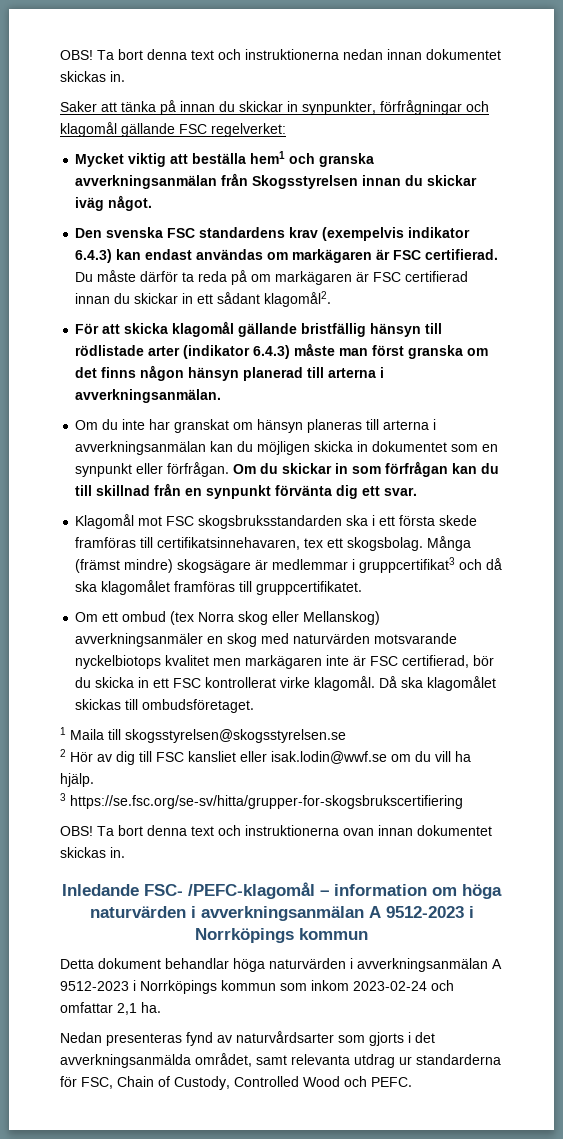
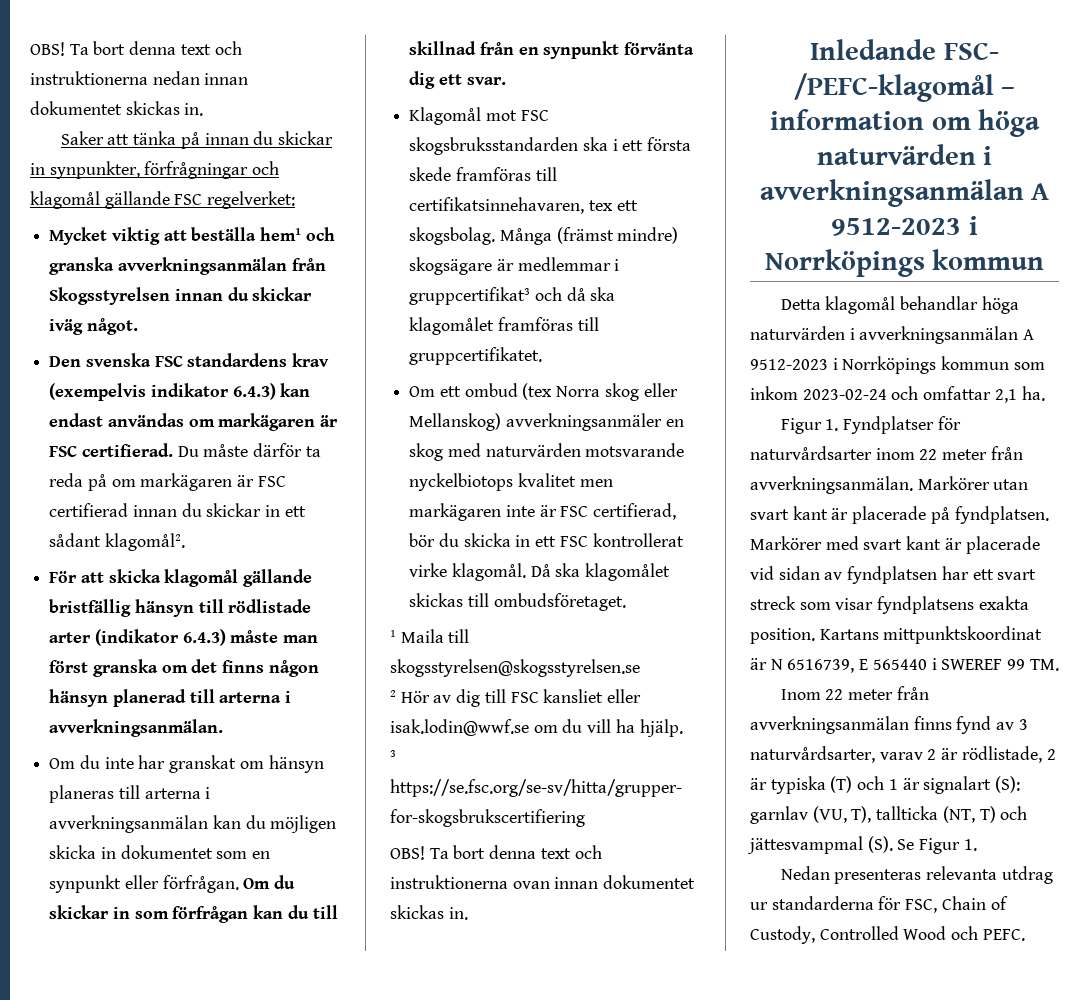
- Detta dokument behandlar höga naturvärden i avverkningsanmälan A 9512-2023 i Norrköpings kommun som inkom 2023-02-24 och omfattar 2,1 ha.
+ Detta klagomål behandlar höga naturvärden i avverkningsanmälan A 9512-2023 i Norrköpings kommun som inkom 2023-02-24 och omfattar 2,1 ha.
- Nedan presenteras fynd av naturvårdsarter som gjorts i det avverkningsanmälda området, samt relevanta utdrag ur standarderna för FSC, Chain of Custody, Controlled Wood och PEFC.
+ Figur 1. Fyndplatser för naturvårdsarter inom 22 meter från avverkningsanmälan. Markörer utan svart kant är placerade på fyndplatsen. Markörer med svart kant är placerade vid sidan av fyndplatsen har ett svart streck som visar fyndplatsens exakta position. Kartans mittpunktskoordinat är N 6516739, E 565440 i SWEREF 99 TM.
+ Inom 22 meter från avverkningsanmälan finns fynd av 3 naturvårdsarter, varav 2 är rödlistade, 2 är typiska (T) och 1 är signalart (S): garnlav (VU, T), tallticka (NT, T) och jättesvampmal (S). Se Figur 1.
+ Nedan presenteras relevanta utdrag ur standarderna för FSC, Chain of Custody, Controlled Wood och PEFC.

